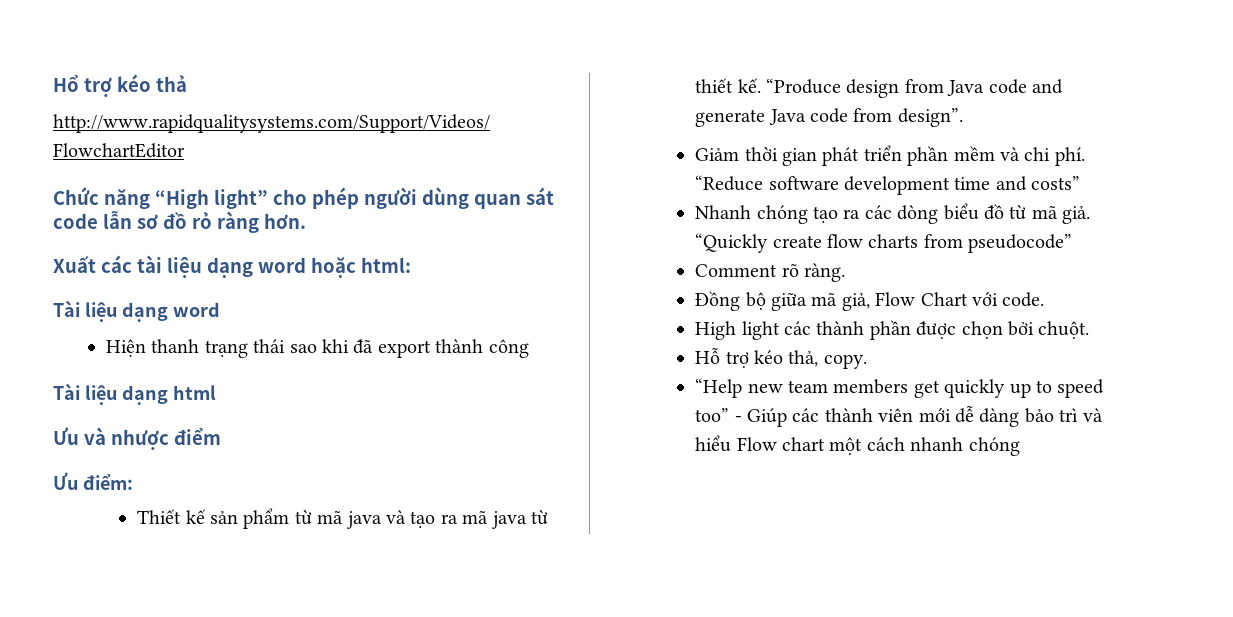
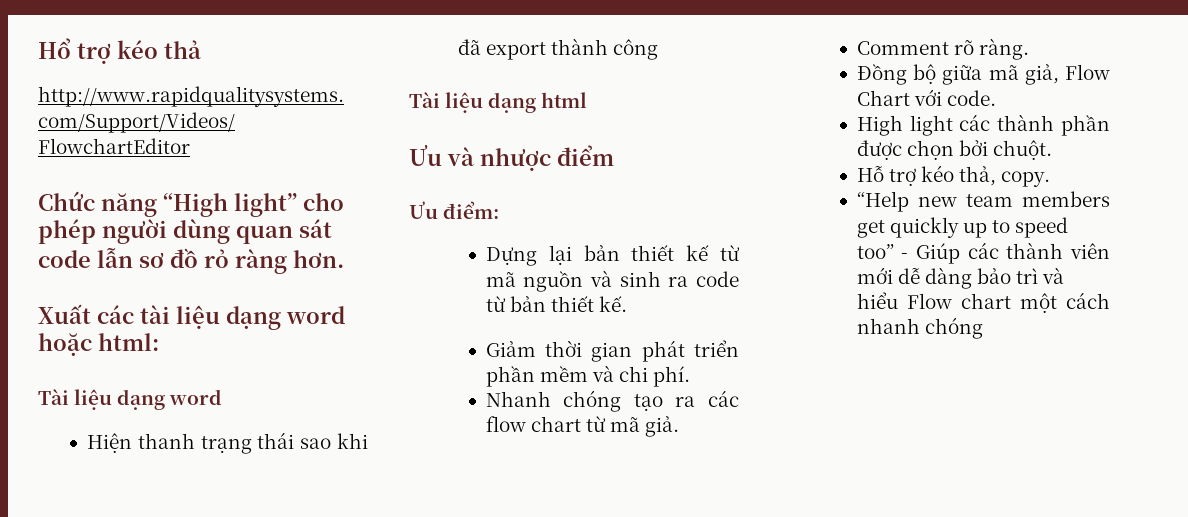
- Thiết kế sản phẩm từ mã java và tạo ra mã java từ thiết kế. “Produce design from Java code and generate Java code from design”.
+ Dựng lại bản thiết kế từ mã nguồn và sinh ra code từ bản thiết kế.
- “Reduce software development time and costs”
- Nhanh chóng tạo ra các dòng biểu đồ từ mã giả. “Quickly create flow charts from pseudocode”
+ Nhanh chóng tạo ra các flow chart từ mã giả.

